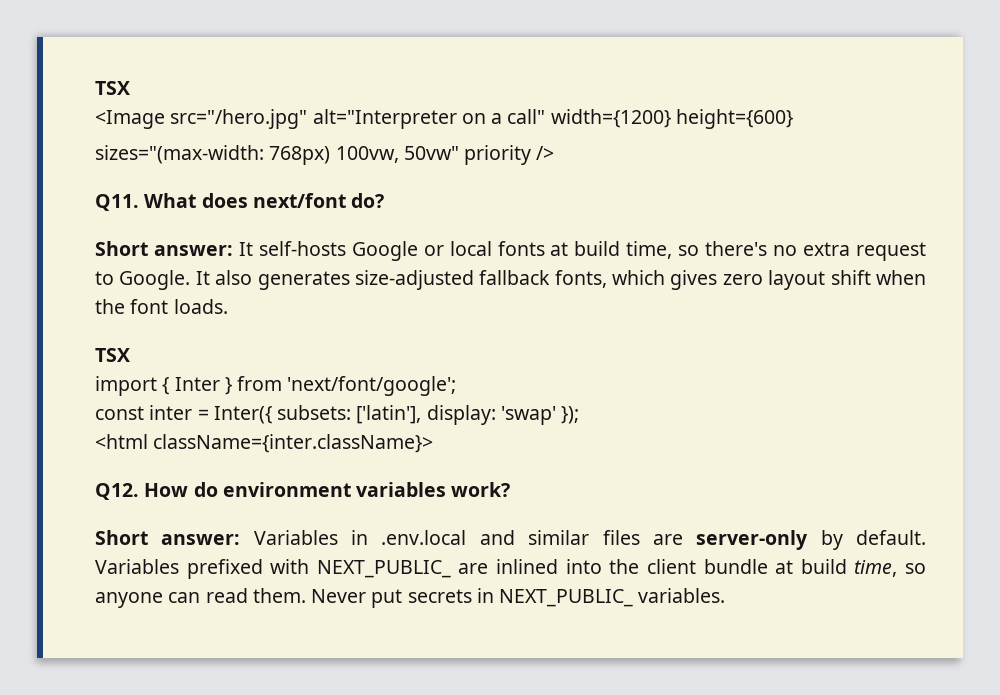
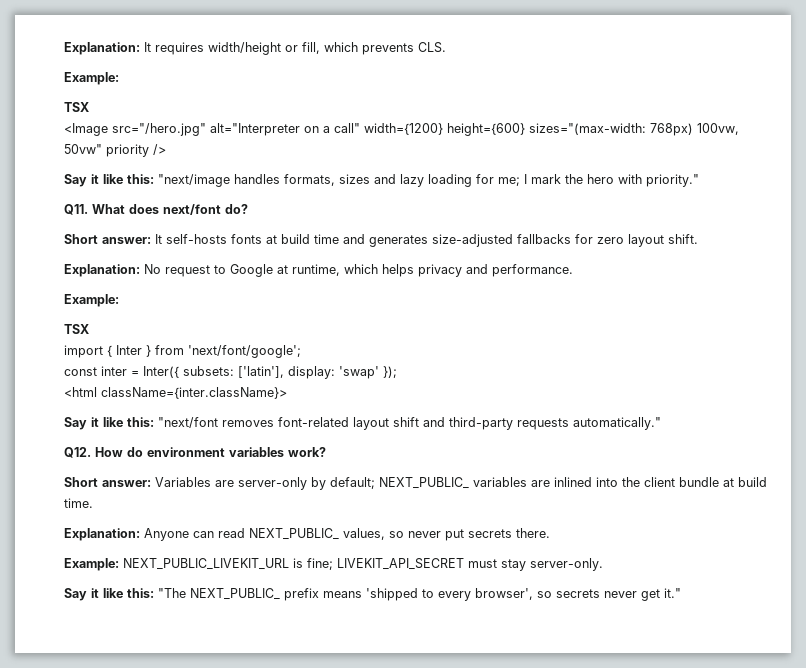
+ Explanation: It requires width/height or fill, which prevents CLS.
+ Example:
- <Image src="/hero.jpg" alt="Interpreter on a call" width={1200} height={600}
- sizes="(max-width: 768px) 100vw, 50vw" priority />
+ <Image src="/hero.jpg" alt="Interpreter on a call" width={1200} height={600} sizes="(max-width: 768px) 100vw, 50vw" priority />
+ Say it like this: "next/image handles formats, sizes and lazy loading for me; I mark the hero with priority."
- Short answer: It self-hosts Google or local fonts at build time, so there's no extra request to Google. It also generates size-adjusted fallback fonts, which gives zero layout shift when the font loads.
+ Short answer: It self-hosts fonts at build time and generates size-adjusted fallbacks for zero layout shift.
+ Explanation: No request to Google at runtime, which helps privacy and performance.
+ Example:
+ Say it like this: "next/font removes font-related layout shift and third-party requests automatically."
- Short answer: Variables in .env.local and similar files are server-only by default. Variables prefixed with NEXT_PUBLIC_ are inlined into the client bundle at build time, so anyone can read them. Never put secrets in NEXT_PUBLIC_ variables.
+ Short answer: Variables are server-only by default; NEXT_PUBLIC_ variables are inlined into the client bundle at build time.
+ Explanation: Anyone can read NEXT_PUBLIC_ values, so never put secrets there.
+ Example: NEXT_PUBLIC_LIVEKIT_URL is fine; LIVEKIT_API_SECRET must stay server-only.
+ Say it like this: "The NEXT_PUBLIC_ prefix means 'shipped to every browser', so secrets never get it."

